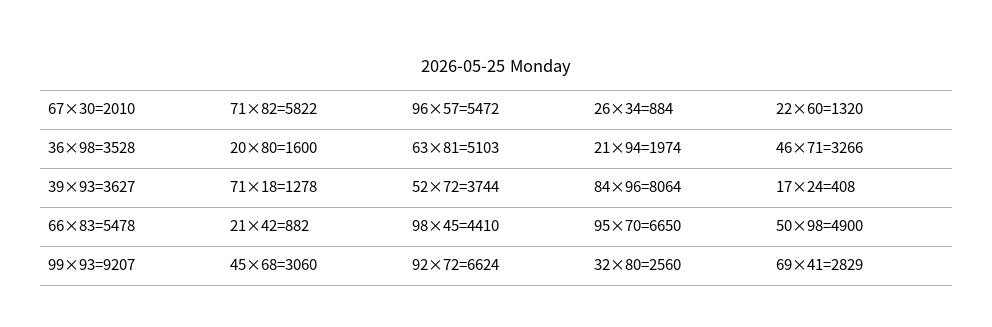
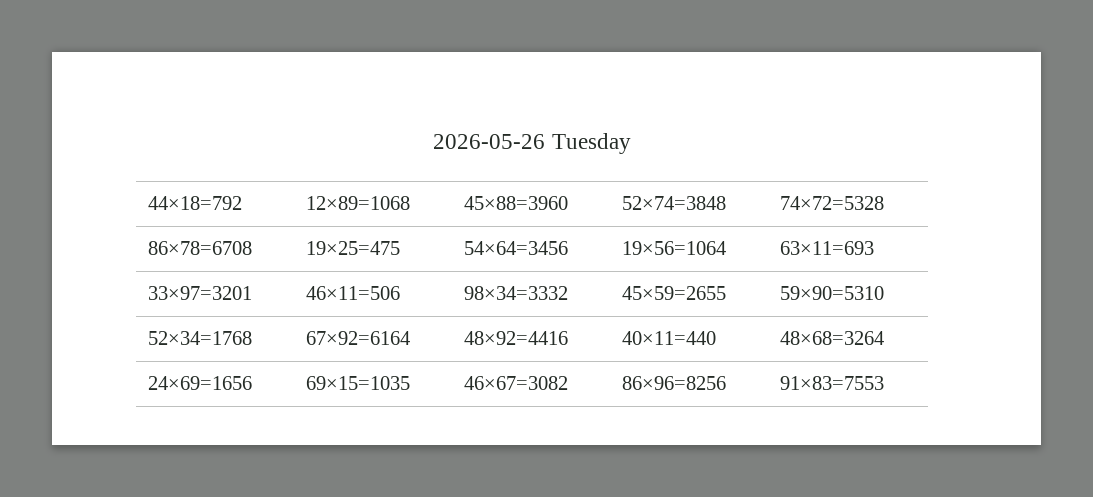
- 2026-05-25 Monday
- 67×30=2010 | 71×82=5822 | 96×57=5472 | 26×34=884 | 22×60=1320
- 36×98=3528 | 20×80=1600 | 63×81=5103 | 21×94=1974 | 46×71=3266
- 39×93=3627 | 71×18=1278 | 52×72=3744 | 84×96=8064 | 17×24=408
- 66×83=5478 | 21×42=882 | 98×45=4410 | 95×70=6650 | 50×98=4900
- 99×93=9207 | 45×68=3060 | 92×72=6624 | 32×80=2560 | 69×41=2829
+ 2026-05-26 Tuesday
+ 44×18=792 | 12×89=1068 | 45×88=3960 | 52×74=3848 | 74×72=5328
+ 86×78=6708 | 19×25=475 | 54×64=3456 | 19×56=1064 | 63×11=693
+ 33×97=3201 | 46×11=506 | 98×34=3332 | 45×59=2655 | 59×90=5310
+ 52×34=1768 | 67×92=6164 | 48×92=4416 | 40×11=440 | 48×68=3264
+ 24×69=1656 | 69×15=1035 | 46×67=3082 | 86×96=8256 | 91×83=7553

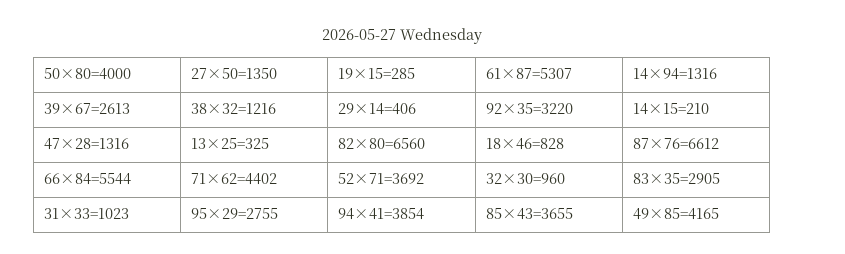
- 2026-05-26 Tuesday
- 44×18=792 | 12×89=1068 | 45×88=3960 | 52×74=3848 | 74×72=5328
- 86×78=6708 | 19×25=475 | 54×64=3456 | 19×56=1064 | 63×11=693
- 33×97=3201 | 46×11=506 | 98×34=3332 | 45×59=2655 | 59×90=5310
- 52×34=1768 | 67×92=6164 | 48×92=4416 | 40×11=440 | 48×68=3264
- 24×69=1656 | 69×15=1035 | 46×67=3082 | 86×96=8256 | 91×83=7553
+ 2026-05-27 Wednesday
+ 50×80=4000 | 27×50=1350 | 19×15=285 | 61×87=5307 | 14×94=1316
+ 39×67=2613 | 38×32=1216 | 29×14=406 | 92×35=3220 | 14×15=210
+ 47×28=1316 | 13×25=325 | 82×80=6560 | 18×46=828 | 87×76=6612
+ 66×84=5544 | 71×62=4402 | 52×71=3692 | 32×30=960 | 83×35=2905
+ 31×33=1023 | 95×29=2755 | 94×41=3854 | 85×43=3655 | 49×85=4165

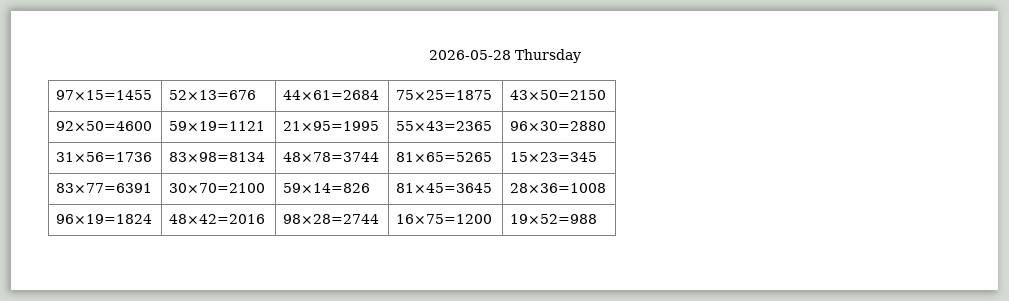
- 2026-05-27 Wednesday
- 50×80=4000 | 27×50=1350 | 19×15=285 | 61×87=5307 | 14×94=1316
- 39×67=2613 | 38×32=1216 | 29×14=406 | 92×35=3220 | 14×15=210
- 47×28=1316 | 13×25=325 | 82×80=6560 | 18×46=828 | 87×76=6612
- 66×84=5544 | 71×62=4402 | 52×71=3692 | 32×30=960 | 83×35=2905
- 31×33=1023 | 95×29=2755 | 94×41=3854 | 85×43=3655 | 49×85=4165
+ 2026-05-28 Thursday
+ 97×15=1455 | 52×13=676 | 44×61=2684 | 75×25=1875 | 43×50=2150
+ 92×50=4600 | 59×19=1121 | 21×95=1995 | 55×43=2365 | 96×30=2880
+ 31×56=1736 | 83×98=8134 | 48×78=3744 | 81×65=5265 | 15×23=345
+ 83×77=6391 | 30×70=2100 | 59×14=826 | 81×45=3645 | 28×36=1008
+ 96×19=1824 | 48×42=2016 | 98×28=2744 | 16×75=1200 | 19×52=988

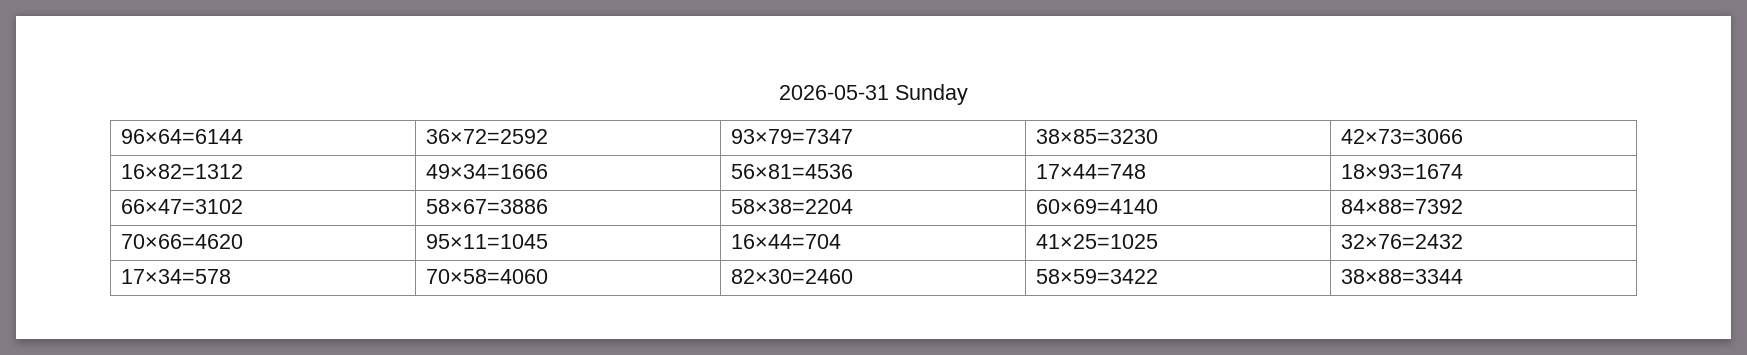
- 2026-05-28 Thursday
- 97×15=1455 | 52×13=676 | 44×61=2684 | 75×25=1875 | 43×50=2150
- 92×50=4600 | 59×19=1121 | 21×95=1995 | 55×43=2365 | 96×30=2880
- 31×56=1736 | 83×98=8134 | 48×78=3744 | 81×65=5265 | 15×23=345
- 83×77=6391 | 30×70=2100 | 59×14=826 | 81×45=3645 | 28×36=1008
- 96×19=1824 | 48×42=2016 | 98×28=2744 | 16×75=1200 | 19×52=988
+ 2026-05-31 Sunday
+ 96×64=6144 | 36×72=2592 | 93×79=7347 | 38×85=3230 | 42×73=3066
+ 16×82=1312 | 49×34=1666 | 56×81=4536 | 17×44=748 | 18×93=1674
+ 66×47=3102 | 58×67=3886 | 58×38=2204 | 60×69=4140 | 84×88=7392
+ 70×66=4620 | 95×11=1045 | 16×44=704 | 41×25=1025 | 32×76=2432
+ 17×34=578 | 70×58=4060 | 82×30=2460 | 58×59=3422 | 38×88=3344

